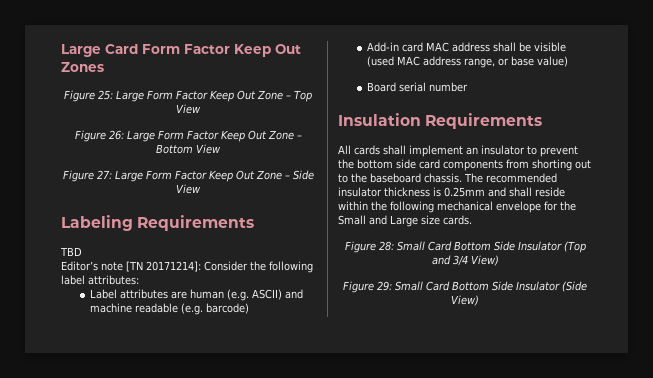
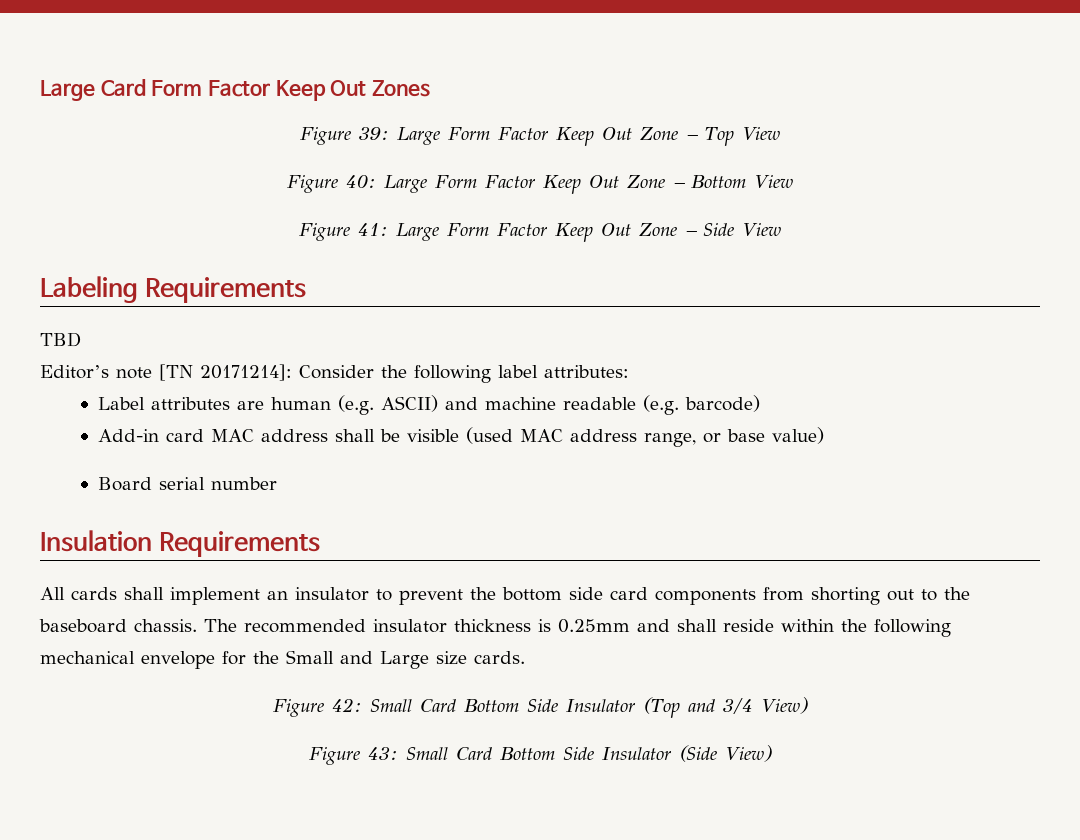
- Figure 25: Large Form Factor Keep Out Zone – Top View
+ Figure 39: Large Form Factor Keep Out Zone – Top View
- Figure 26: Large Form Factor Keep Out Zone – Bottom View
+ Figure 40: Large Form Factor Keep Out Zone – Bottom View
- Figure 27: Large Form Factor Keep Out Zone – Side View
+ Figure 41: Large Form Factor Keep Out Zone – Side View
- Figure 28: Small Card Bottom Side Insulator (Top and 3/4 View)
+ Figure 42: Small Card Bottom Side Insulator (Top and 3/4 View)
- Figure 29: Small Card Bottom Side Insulator (Side View)
+ Figure 43: Small Card Bottom Side Insulator (Side View)

